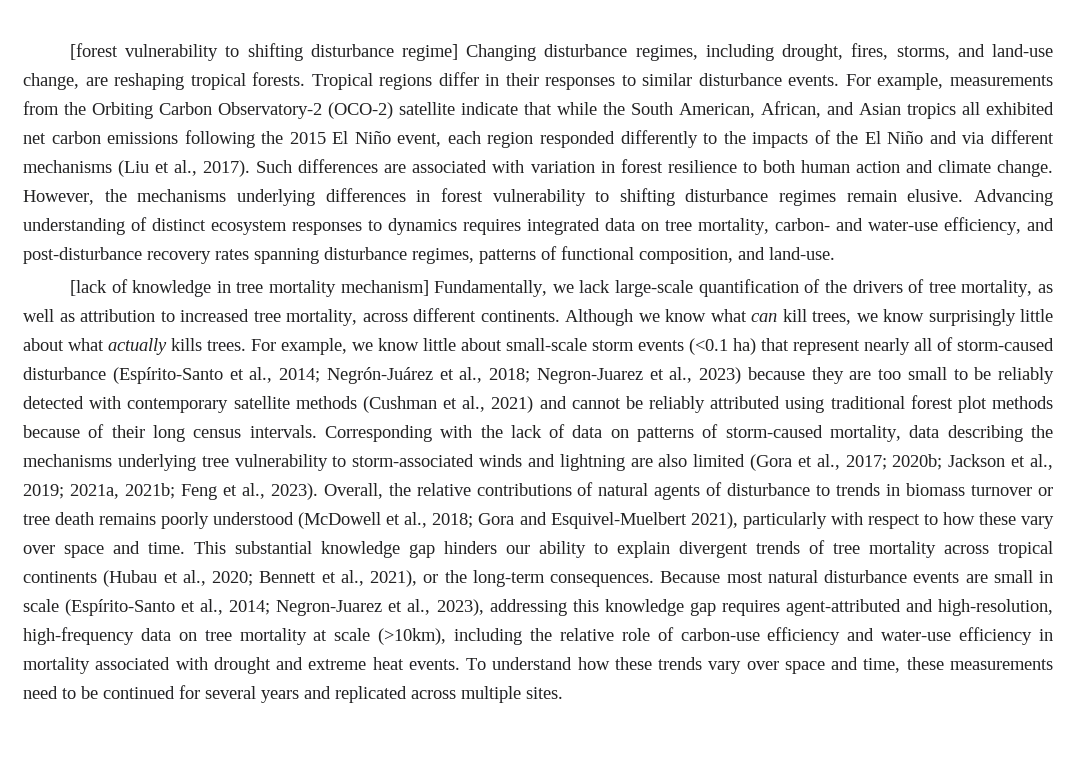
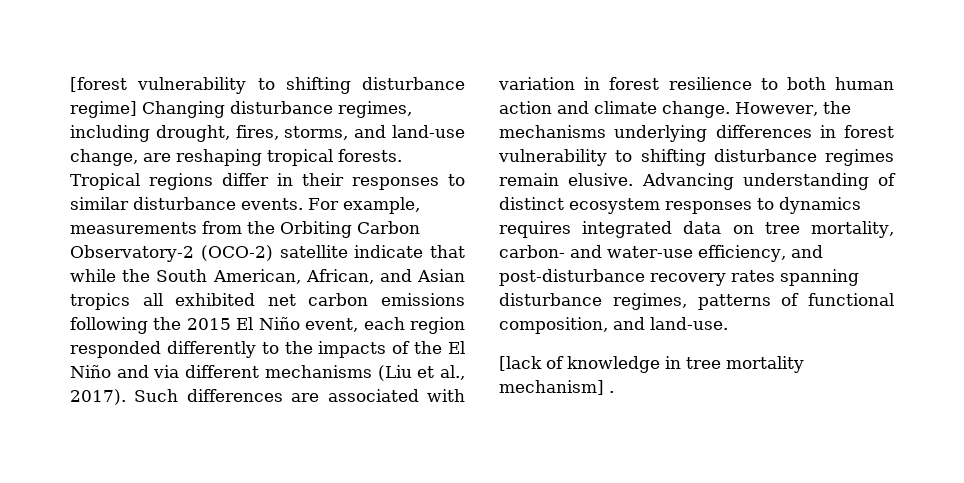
- [lack of knowledge in tree mortality mechanism] Fundamentally, we lack large-scale quantification of the drivers of tree mortality, as well as attribution to increased tree mortality, across different continents. Although we know what can kill trees, we know surprisingly little about what actually kills trees. For example, we know little about small-scale storm events (<0.1 ha) that represent nearly all of storm-caused disturbance (Espírito-Santo et al., 2014; Negrón-Juárez et al., 2018; Negron-Juarez et al., 2023) because they are too small to be reliably detected with contemporary satellite methods (Cushman et al., 2021) and cannot be reliably attributed using traditional forest plot methods because of their long census intervals. Corresponding with the lack of data on patterns of storm-caused mortality, data describing the mechanisms underlying tree vulnerability to storm-associated winds and lightning are also limited (Gora et al., 2017; 2020b; Jackson et al., 2019; 2021a, 2021b; Feng et al., 2023). Overall, the relative contributions of natural agents of disturbance to trends in biomass turnover or tree death remains poorly understood (McDowell et al., 2018; Gora and Esquivel-Muelbert 2021), particularly with respect to how these vary over space and time. This substantial knowledge gap hinders our ability to explain divergent trends of tree mortality across tropical continents (Hubau et al., 2020; Bennett et al., 2021), or the long-term consequences. Because most natural disturbance events are small in scale (Espírito-Santo et al., 2014; Negron-Juarez et al., 2023), addressing this knowledge gap requires agent-attributed and high-resolution, high-frequency data on tree mortality at scale (>10km), including the relative role of carbon-use efficiency and water-use efficiency in mortality associated with drought and extreme heat events. To understand how these trends vary over space and time, these measurements need to be continued for several years and replicated across multiple sites.
+ [lack of knowledge in tree mortality mechanism] .

